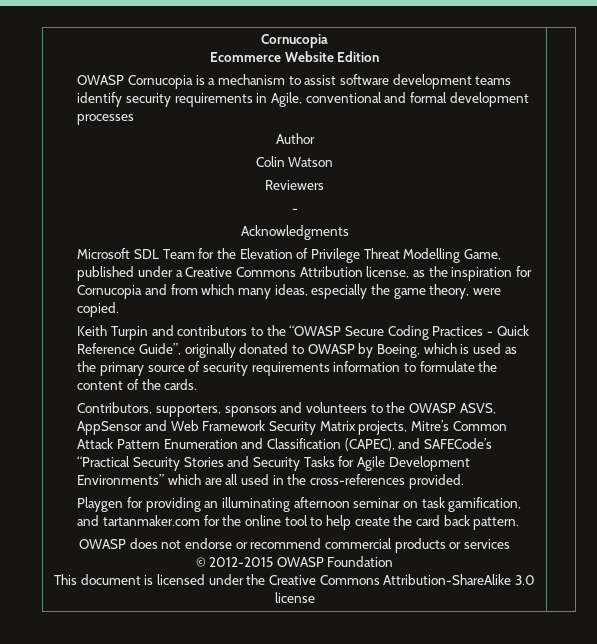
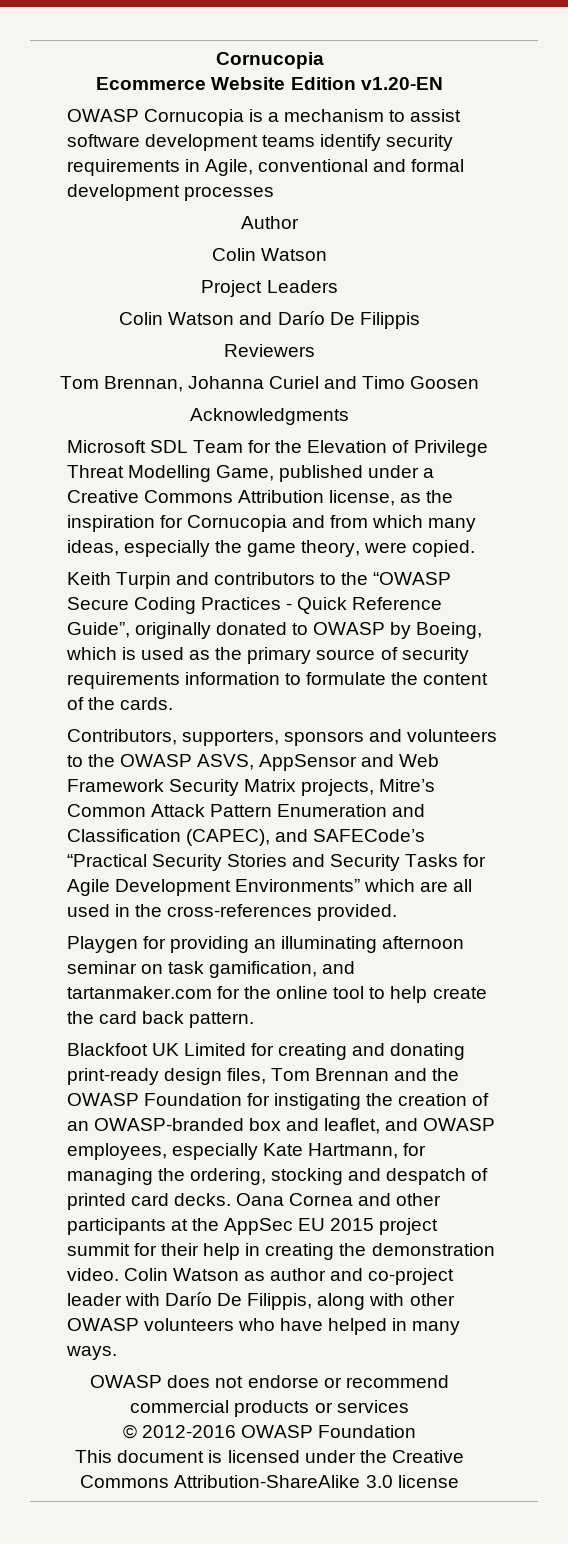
- Ecommerce Website Edition
+ Ecommerce Website Edition v1.20-EN
+ Project Leaders
+ Colin Watson and Darío De Filippis
  Reviewers
- -
+ Tom Brennan, Johanna Curiel and Timo Goosen
+ Blackfoot UK Limited for creating and donating print-ready design files, Tom Brennan and the OWASP Foundation for instigating the creation of an OWASP-branded box and leaflet, and OWASP employees, especially Kate Hartmann, for managing the ordering, stocking and despatch of printed card decks. Oana Cornea and other participants at the AppSec EU 2015 project summit for their help in creating the demonstration video. Colin Watson as author and co-project leader with Darío De Filippis, along with other OWASP volunteers who have helped in many ways.
- © 2012-2015 OWASP Foundation
+ © 2012-2016 OWASP Foundation

